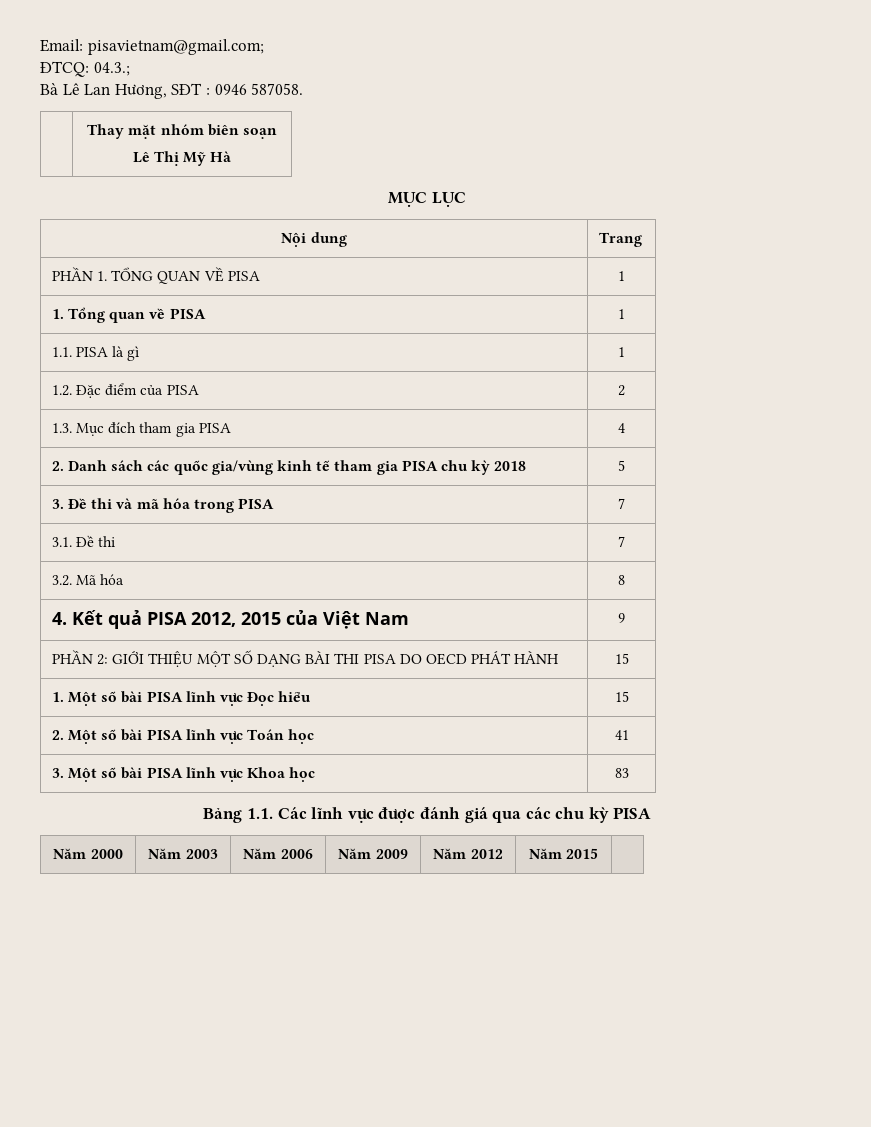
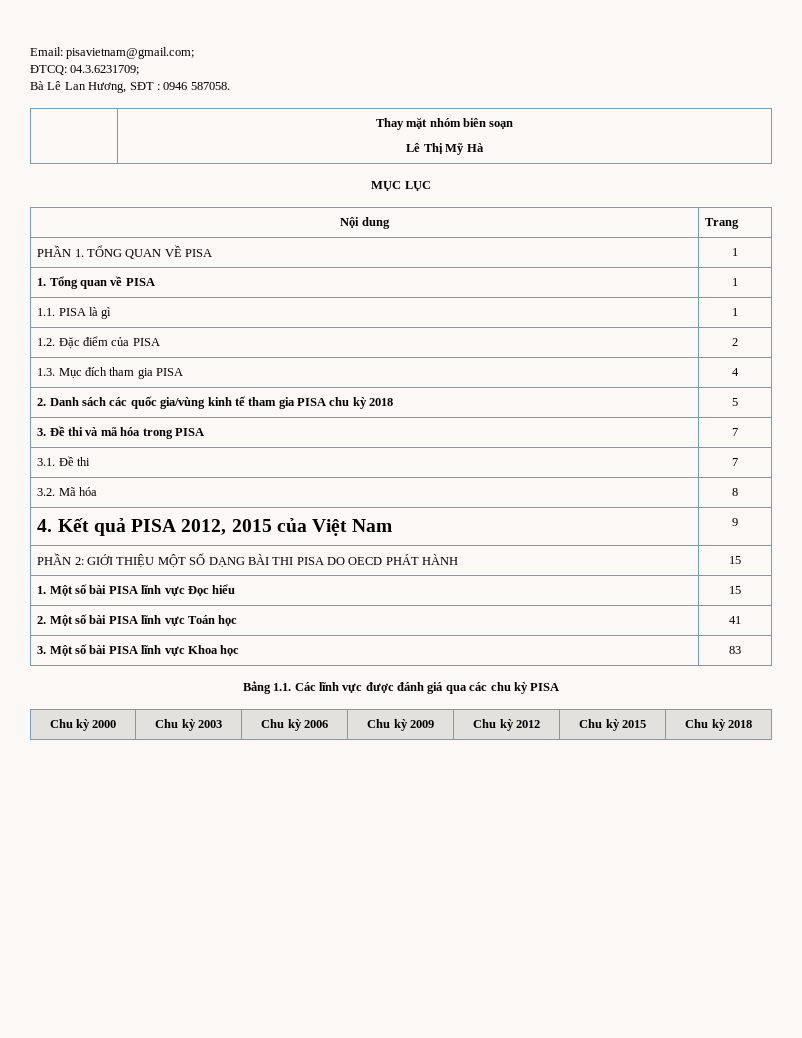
- ĐTCQ: 04.3.;
+ ĐTCQ: 04.3.6231709;
- Năm 2000 | Năm 2003 | Năm 2006 | Năm 2009 | Năm 2012 | Năm 2015 |
+ Chu kỳ 2000 | Chu kỳ 2003 | Chu kỳ 2006 | Chu kỳ 2009 | Chu kỳ 2012 | Chu kỳ 2015 | Chu kỳ 2018

